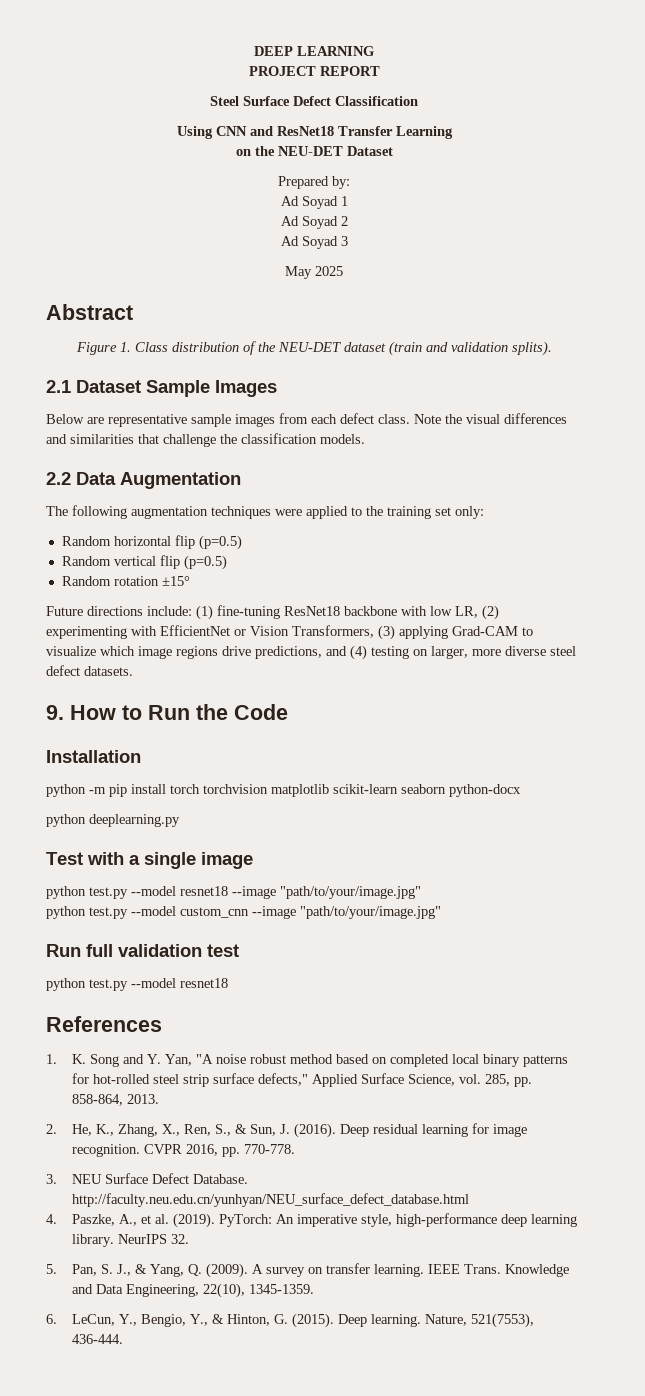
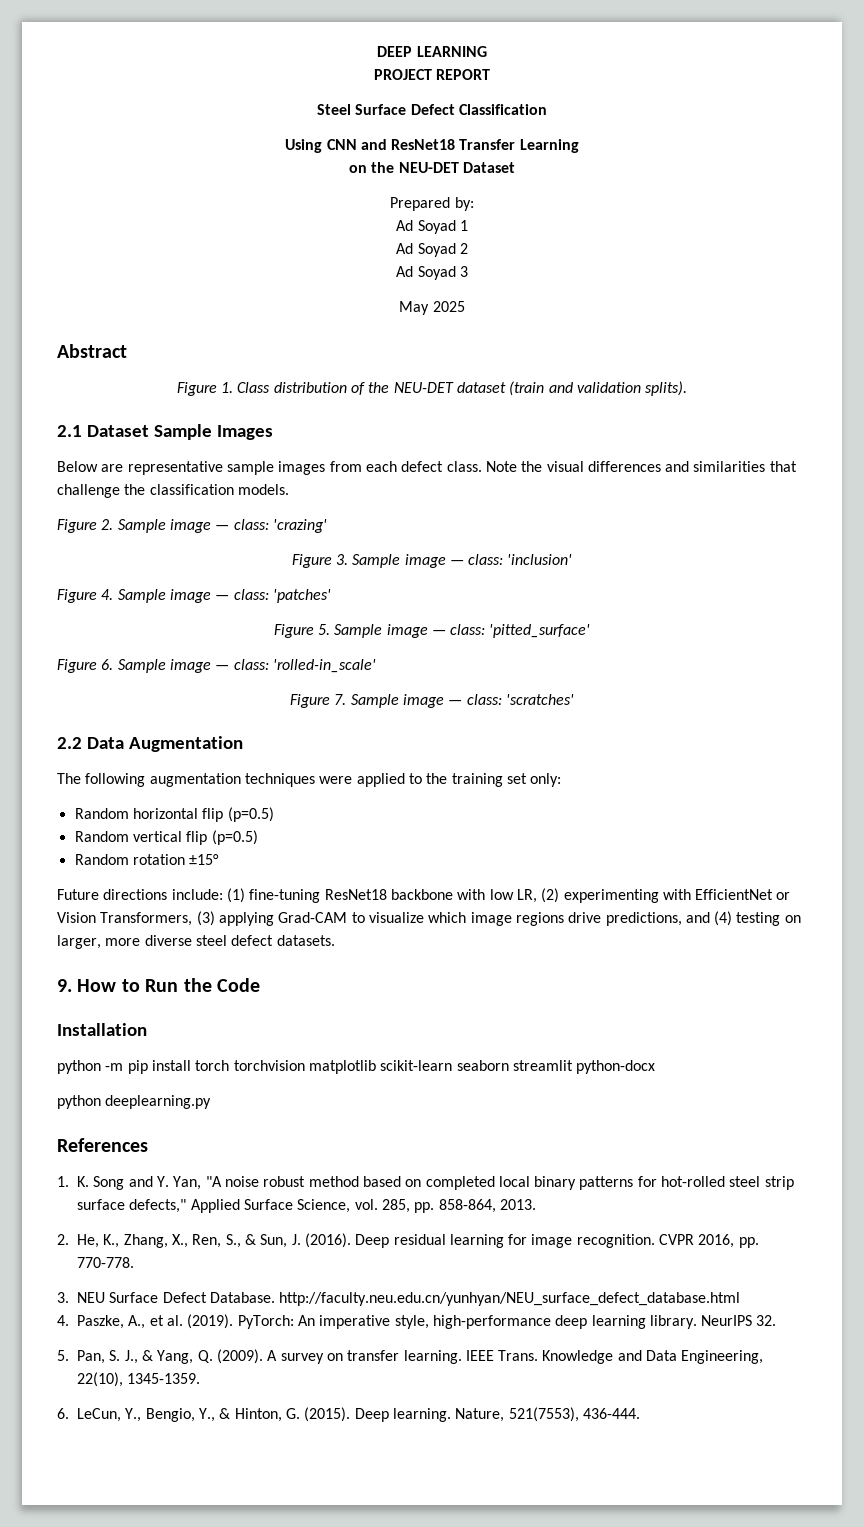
+ Figure 2. Sample image — class: 'crazing'
+ Figure 3. Sample image — class: 'inclusion'
+ Figure 4. Sample image — class: 'patches'
+ Figure 5. Sample image — class: 'pitted_surface'
+ Figure 6. Sample image — class: 'rolled-in_scale'
+ Figure 7. Sample image — class: 'scratches'
- python -m pip install torch torchvision matplotlib scikit-learn seaborn python-docx
+ python -m pip install torch torchvision matplotlib scikit-learn seaborn streamlit python-docx
- Test with a single image
- python test.py --model resnet18 --image "path/to/your/image.jpg"
- python test.py --model custom_cnn --image "path/to/your/image.jpg"
- Run full validation test
- python test.py --model resnet18

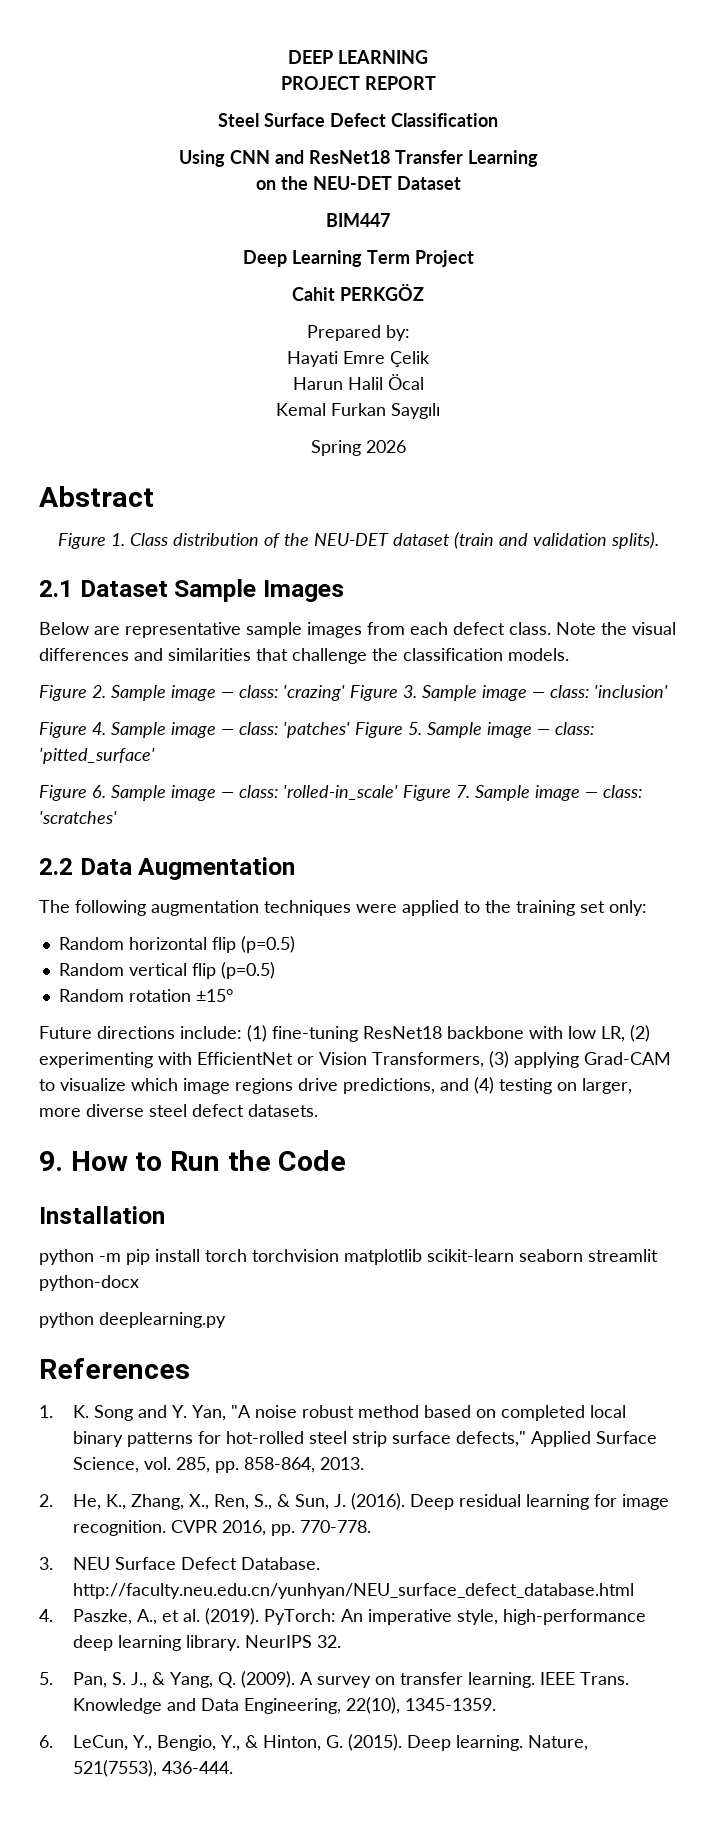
+ BIM447
+ Deep Learning Term Project
+ Cahit PERKGÖZ
  Prepared by:
- Ad Soyad 1
- Ad Soyad 2
- Ad Soyad 3
- May 2025
+ Hayati Emre Çelik
+ Harun Halil Öcal
+ Kemal Furkan Saygılı
+ Spring 2026
- Figure 2. Sample image — class: 'crazing'
- Figure 3. Sample image — class: 'inclusion'
+ Figure 2. Sample image — class: 'crazing' Figure 3. Sample image — class: 'inclusion'
- Figure 4. Sample image — class: 'patches'
- Figure 5. Sample image — class: 'pitted_surface'
+ Figure 4. Sample image — class: 'patches' Figure 5. Sample image — class: 'pitted_surface'
- Figure 6. Sample image — class: 'rolled-in_scale'
- Figure 7. Sample image — class: 'scratches'
+ Figure 6. Sample image — class: 'rolled-in_scale' Figure 7. Sample image — class: 'scratches'

